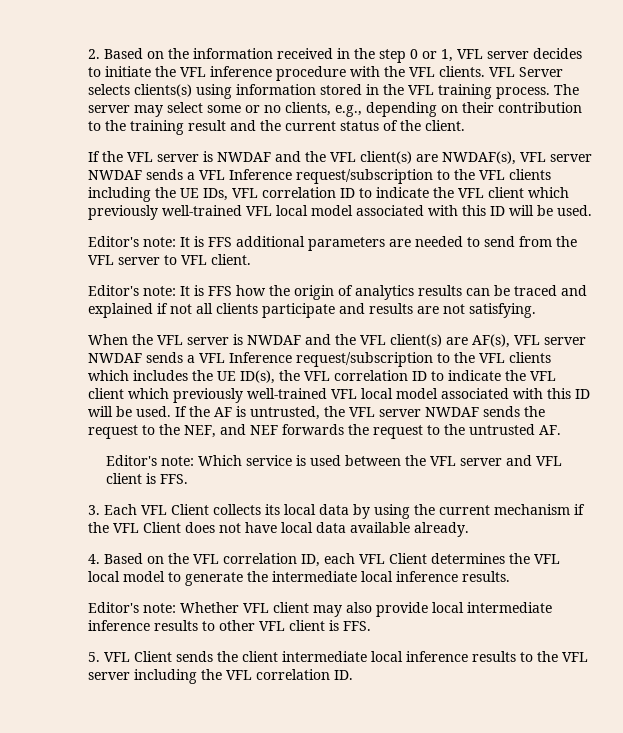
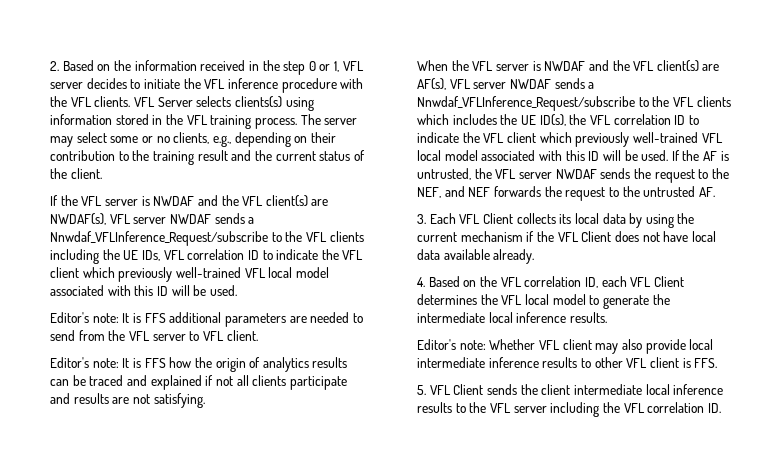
- If the VFL server is NWDAF and the VFL client(s) are NWDAF(s), VFL server NWDAF sends a VFL Inference request/subscription to the VFL clients including the UE IDs, VFL correlation ID to indicate the VFL client which previously well-trained VFL local model associated with this ID will be used.
+ If the VFL server is NWDAF and the VFL client(s) are NWDAF(s), VFL server NWDAF sends a Nnwdaf_VFLInference_Request/subscribe to the VFL clients including the UE IDs, VFL correlation ID to indicate the VFL client which previously well-trained VFL local model associated with this ID will be used.
- When the VFL server is NWDAF and the VFL client(s) are AF(s), VFL server NWDAF sends a VFL Inference request/subscription to the VFL clients which includes the UE ID(s), the VFL correlation ID to indicate the VFL client which previously well-trained VFL local model associated with this ID will be used.
+ When the VFL server is NWDAF and the VFL client(s) are AF(s), VFL server NWDAF sends a Nnwdaf_VFLInference_Request/subscribe to the VFL clients which includes the UE ID(s), the VFL correlation ID to indicate the VFL client which previously well-trained VFL local model associated with this ID will be used.
- Editor's note: Which service is used between the VFL server and VFL client is FFS.

